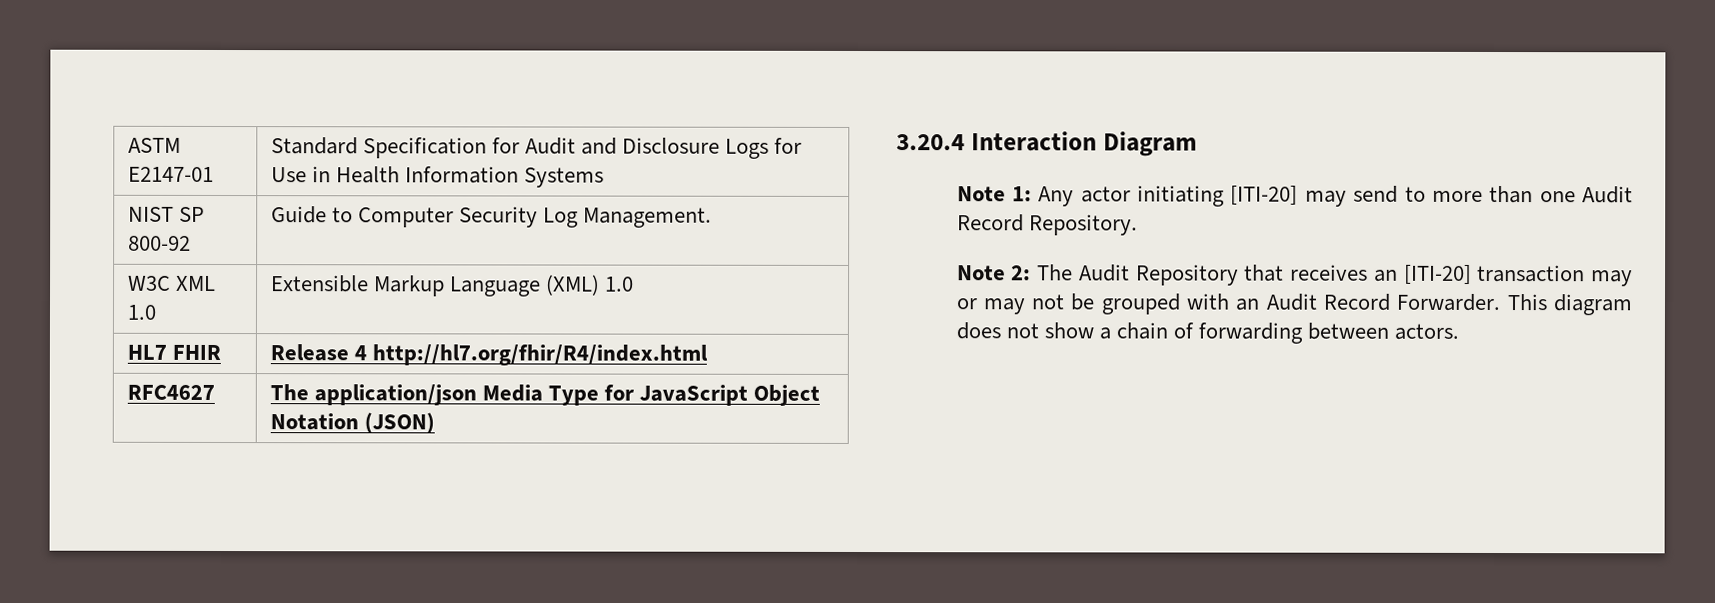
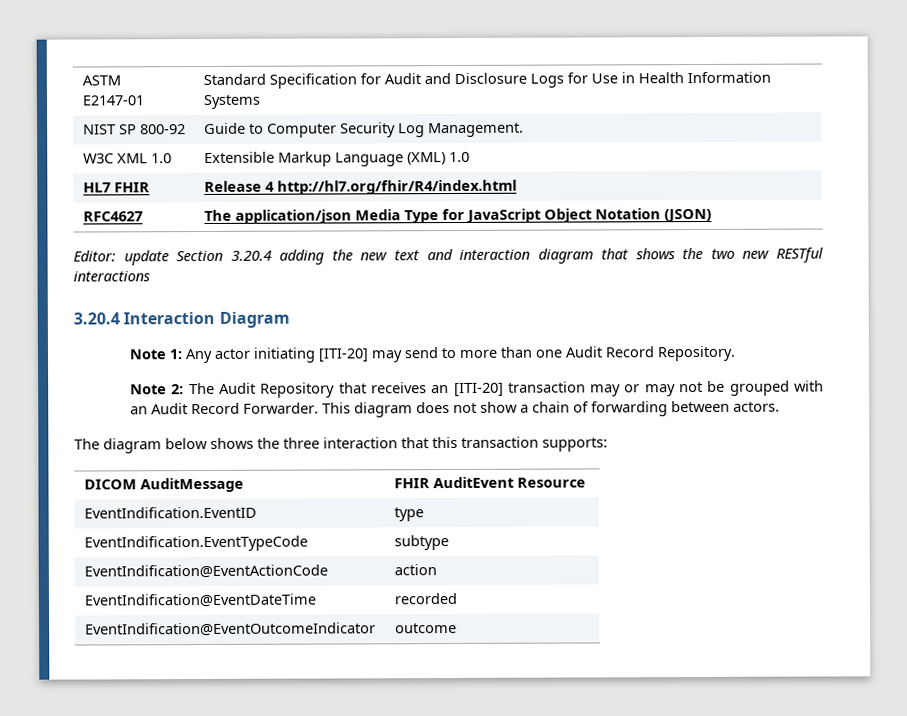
+ Editor: update Section 3.20.4 adding the new text and interaction diagram that shows the two new RESTful interactions
+ The diagram below shows the three interaction that this transaction supports:
+ DICOM AuditMessage | FHIR AuditEvent Resource
+ EventIndification.EventID | type
+ EventIndification.EventTypeCode | subtype
+ EventIndification@EventActionCode | action
+ EventIndification@EventDateTime | recorded
+ EventIndification@EventOutcomeIndicator | outcome

